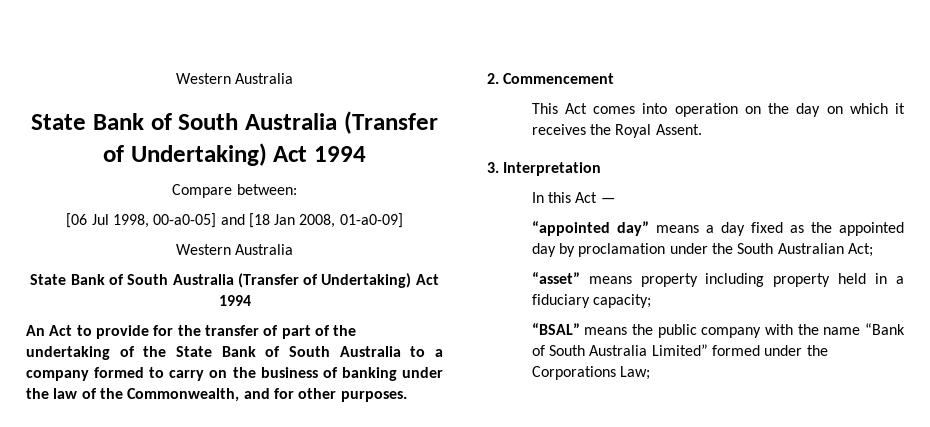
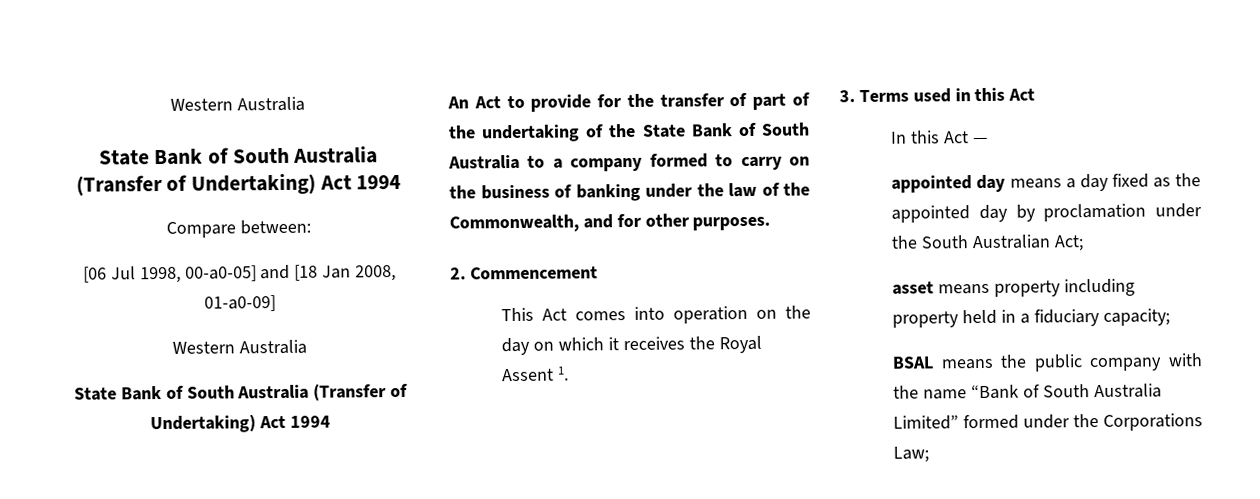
- This Act comes into operation on the day on which it receives the Royal Assent.
+ This Act comes into operation on the day on which it receives the Royal Assent 1.
- 3. Interpretation
+ 3. Terms used in this Act
- “appointed day” means a day fixed as the appointed day by proclamation under the South Australian Act;
+ appointed day means a day fixed as the appointed day by proclamation under the South Australian Act;
- “asset” means property including property held in a fiduciary capacity;
+ asset means property including property held in a fiduciary capacity;
- “BSAL” means the public company with the name “Bank of South Australia Limited” formed under the Corporations Law;
+ BSAL means the public company with the name “Bank of South Australia Limited” formed under the Corporations Law;

